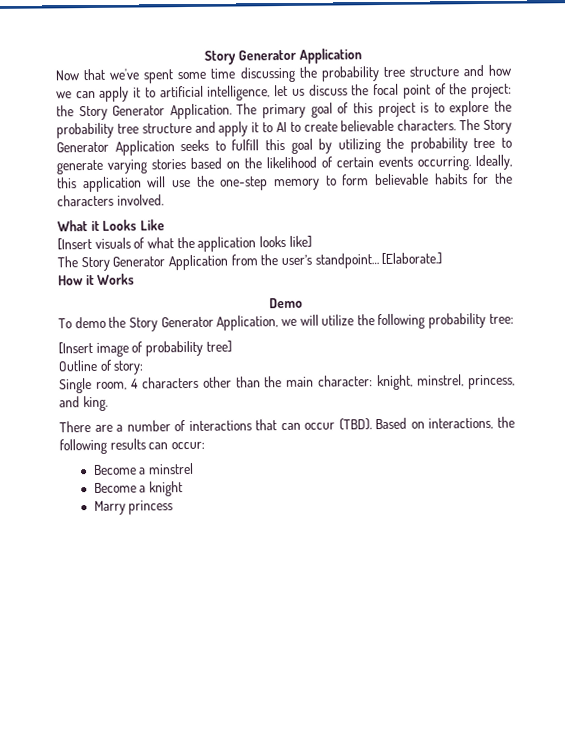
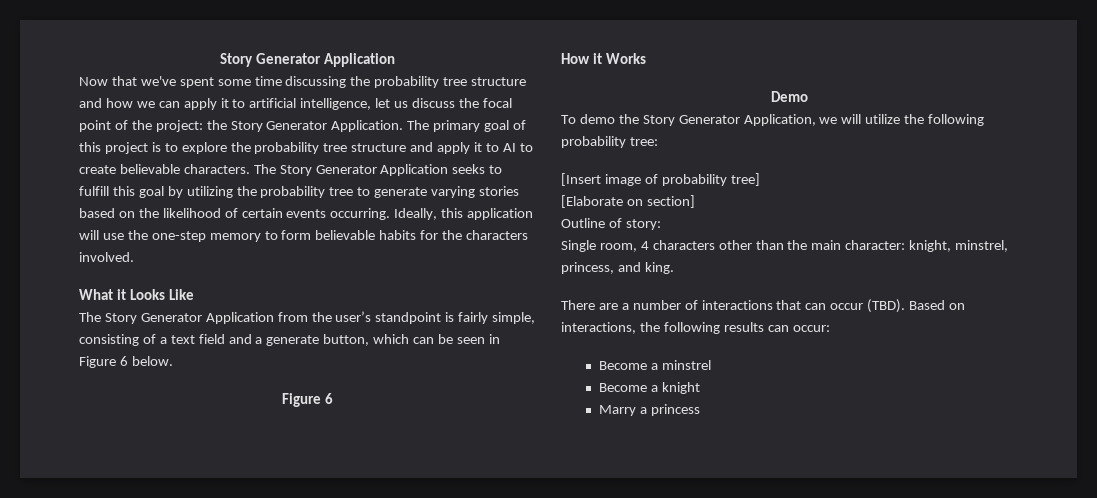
- [Insert visuals of what the application looks like]
- The Story Generator Application from the user’s standpoint… [Elaborate.]
+ The Story Generator Application from the user’s standpoint is fairly simple, consisting of a text field and a generate button, which can be seen in Figure 6 below.
+ Figure 6
+ [Elaborate on section]
- Marry princess
+ Marry a princess

